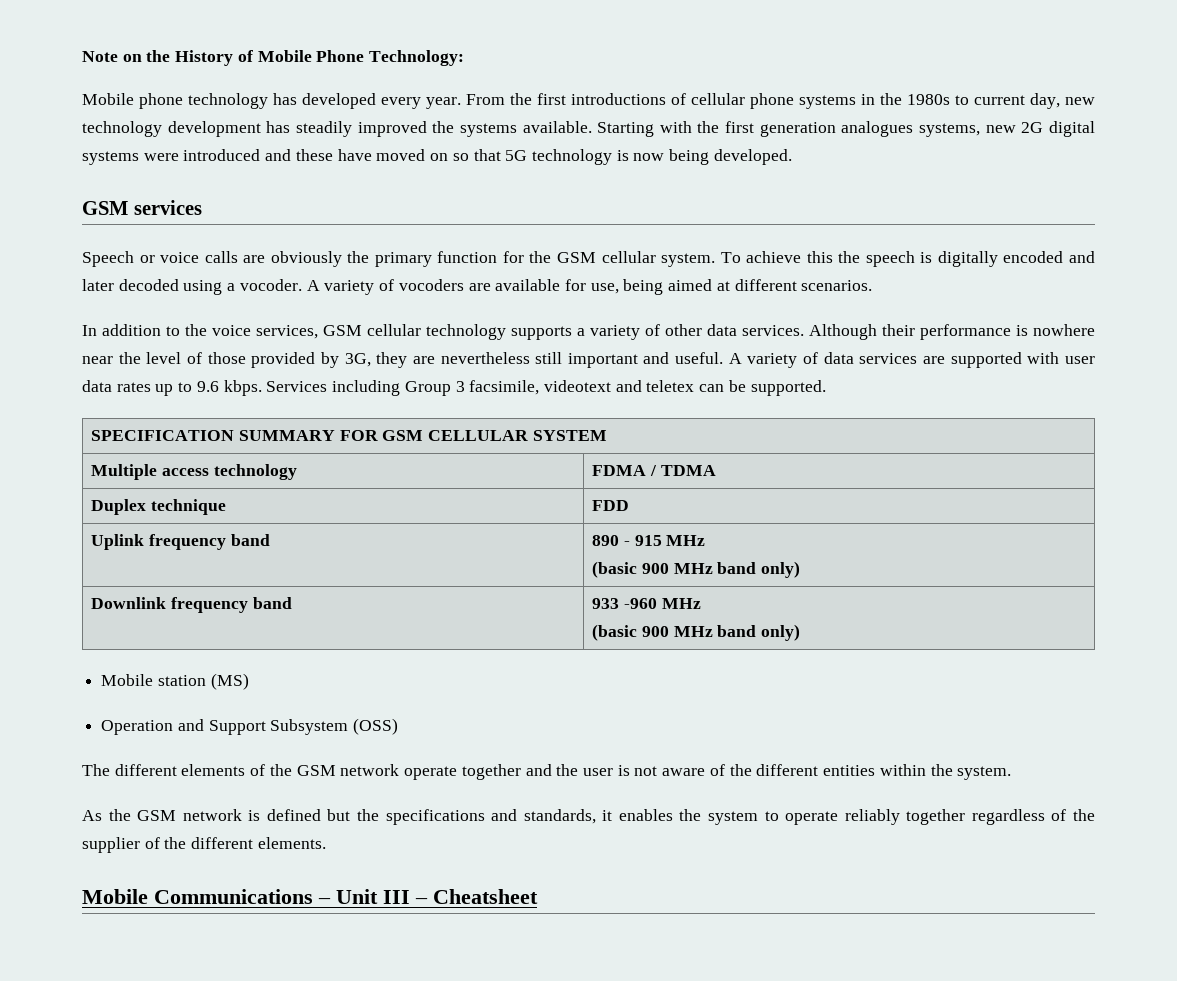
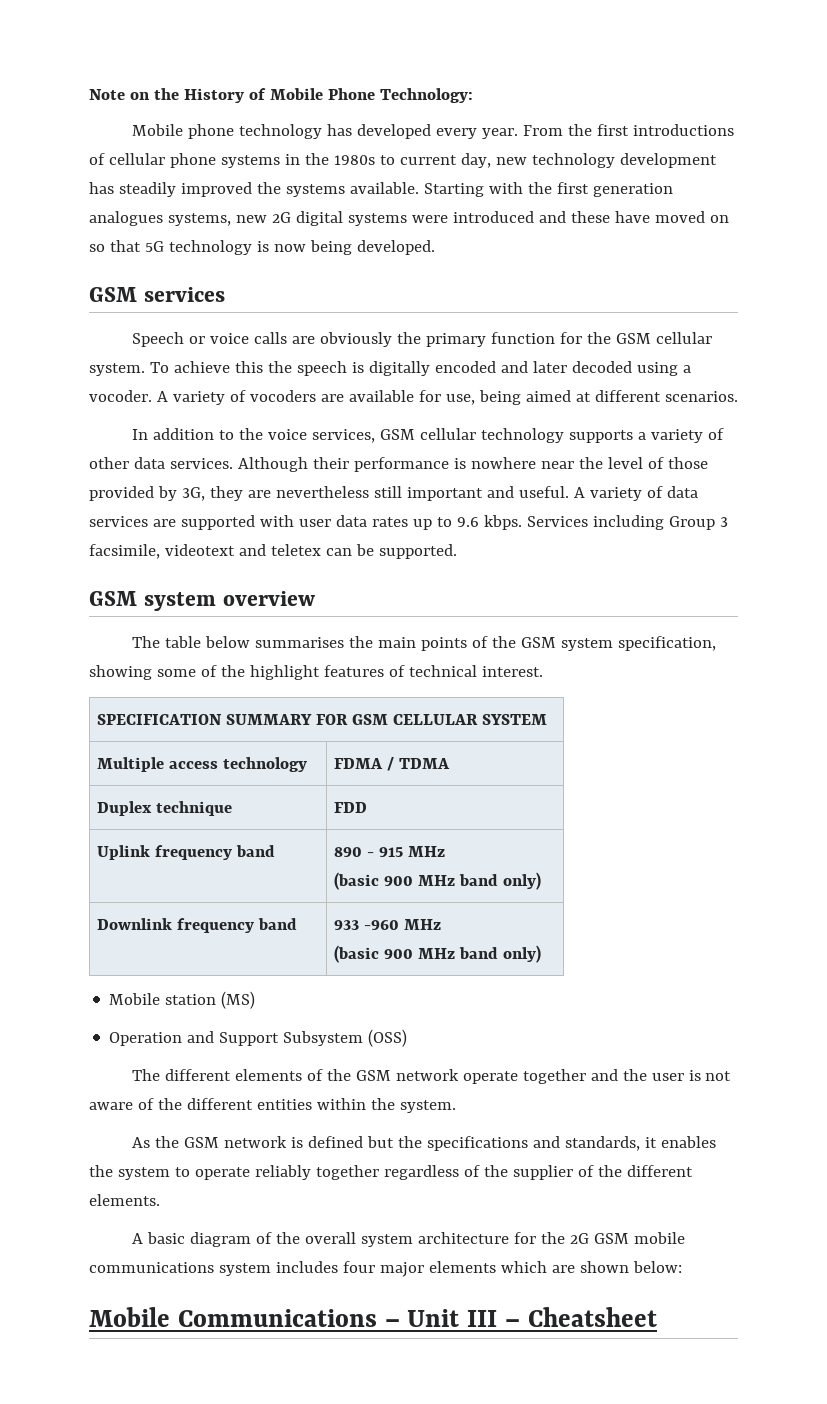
+ GSM system overview
+ The table below summarises the main points of the GSM system specification, showing some of the highlight features of technical interest.
+ A basic diagram of the overall system architecture for the 2G GSM mobile communications system includes four major elements which are shown below:

